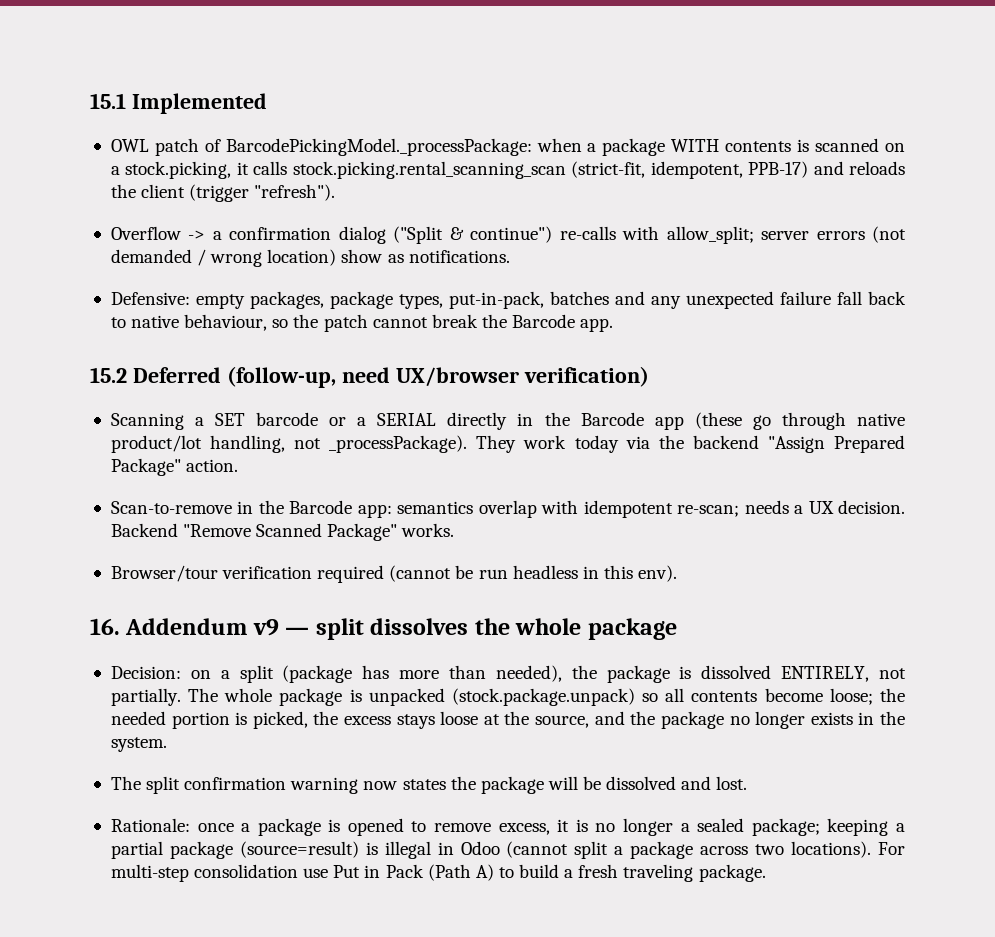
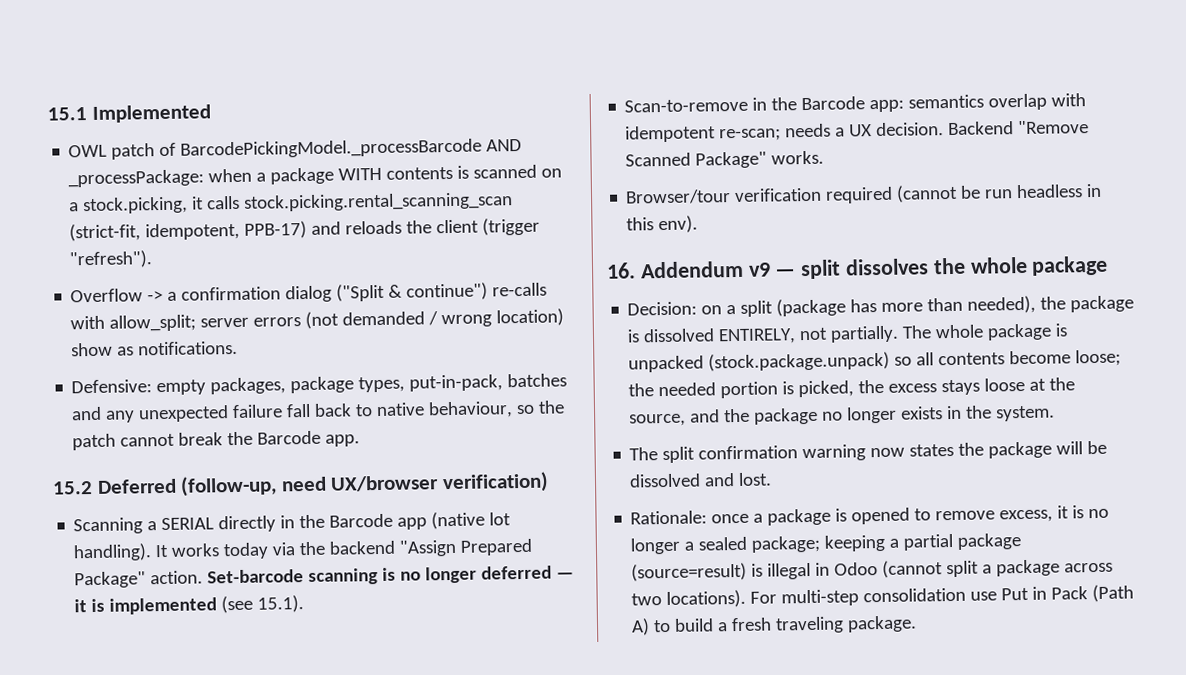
- OWL patch of BarcodePickingModel._processPackage: when a package WITH contents is scanned on a stock.picking, it calls stock.picking.rental_scanning_scan (strict-fit, idempotent, PPB-17) and reloads the client (trigger "refresh").
+ OWL patch of BarcodePickingModel._processBarcode AND _processPackage: when a package WITH contents is scanned on a stock.picking, it calls stock.picking.rental_scanning_scan (strict-fit, idempotent, PPB-17) and reloads the client (trigger "refresh").
- Scanning a SET barcode or a SERIAL directly in the Barcode app (these go through native product/lot handling, not _processPackage). They work today via the backend "Assign Prepared Package" action.
+ Scanning a SERIAL directly in the Barcode app (native lot handling). It works today via the backend "Assign Prepared Package" action. Set-barcode scanning is no longer deferred — it is implemented (see 15.1).

